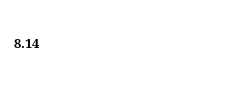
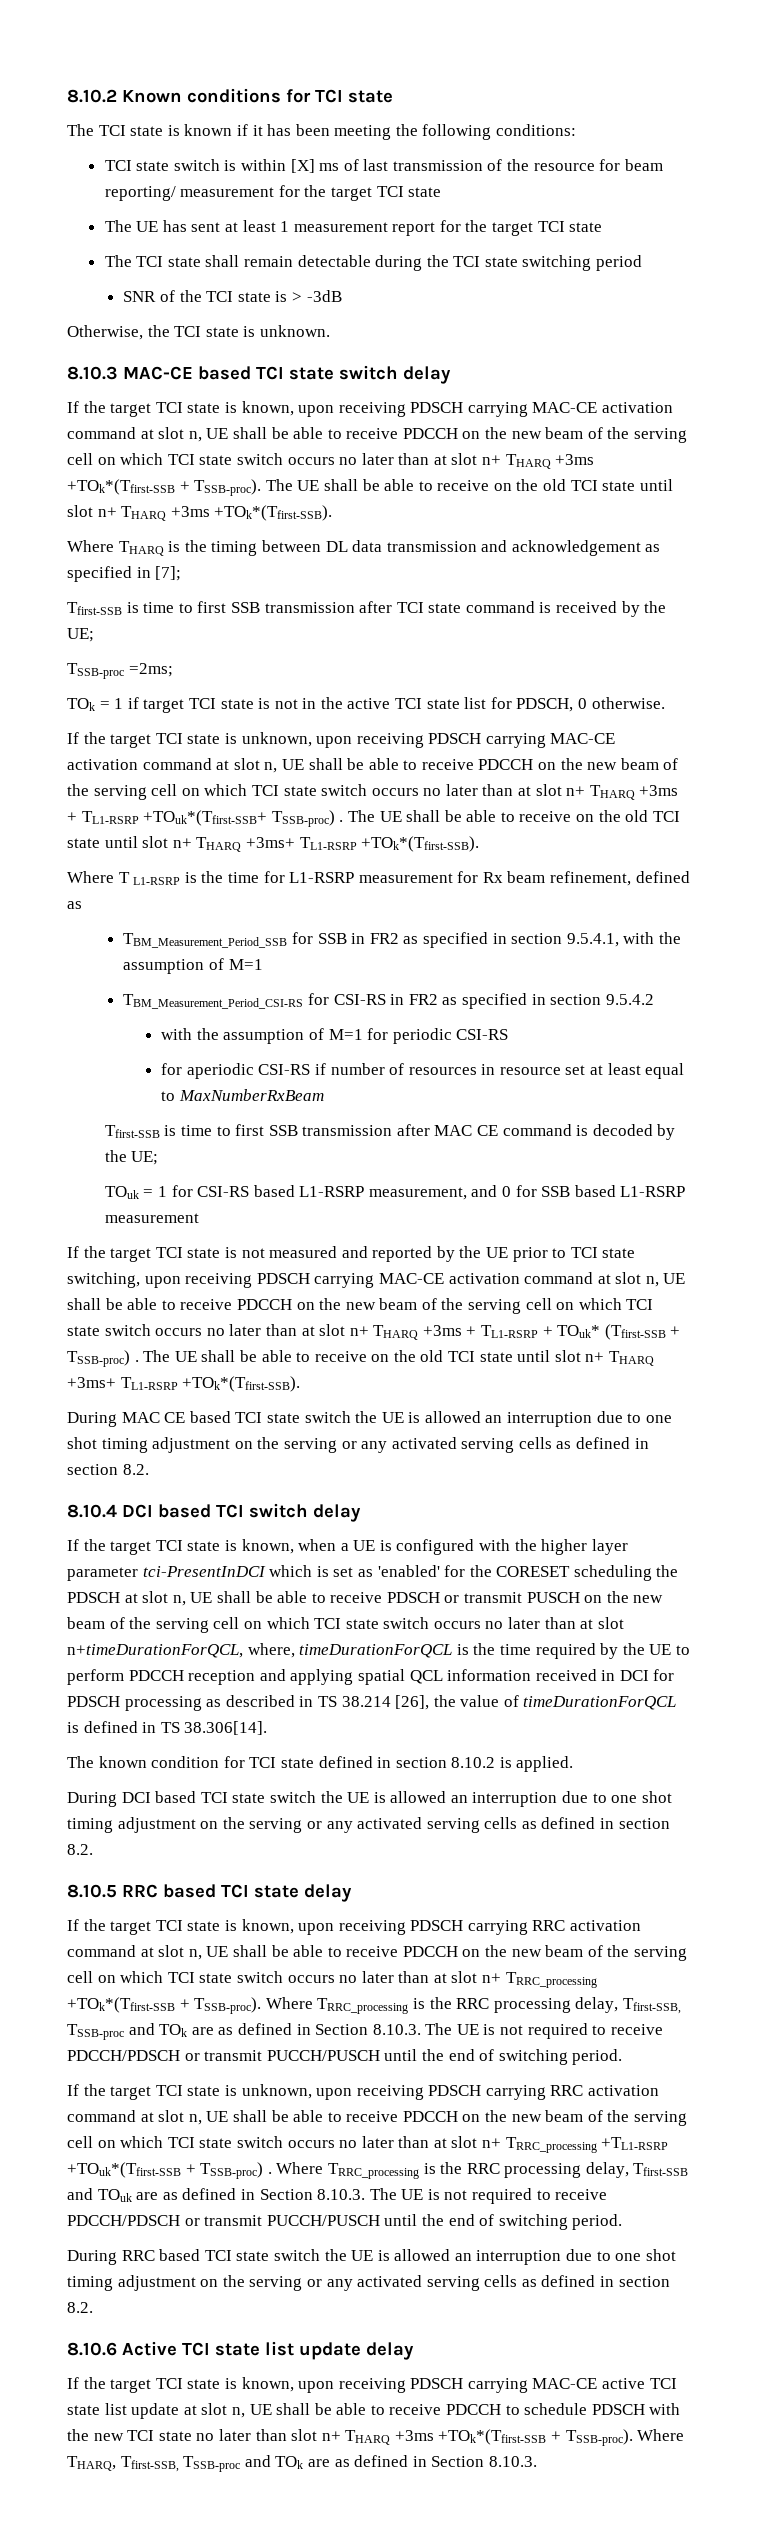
- 8.14
+ 8.10.2 Known conditions for TCI state
+ The TCI state is known if it has been meeting the following conditions:
+ TCI state switch is within [X] ms of last transmission of the resource for beam reporting/ measurement for the target TCI state
+ The UE has sent at least 1 measurement report for the target TCI state
+ The TCI state shall remain detectable during the TCI state switching period
+ SNR of the TCI state is > -3dB
+ Otherwise, the TCI state is unknown.
+ 8.10.3 MAC-CE based TCI state switch delay
+ If the target TCI state is known, upon receiving PDSCH carrying MAC-CE activation command at slot n, UE shall be able to receive PDCCH on the new beam of the serving cell on which TCI state switch occurs no later than at slot n+ THARQ +3ms +TOk*(Tfirst-SSB + TSSB-proc). The UE shall be able to receive on the old TCI state until slot n+ THARQ +3ms +TOk*(Tfirst-SSB).
+ Where THARQ is the timing between DL data transmission and acknowledgement as specified in [7];
+ Tfirst-SSB is time to first SSB transmission after TCI state command is received by the UE;
+ TSSB-proc =2ms;
+ TOk = 1 if target TCI state is not in the active TCI state list for PDSCH, 0 otherwise.
+ If the target TCI state is unknown, upon receiving PDSCH carrying MAC-CE activation command at slot n, UE shall be able to receive PDCCH on the new beam of the serving cell on which TCI state switch occurs no later than at slot n+ THARQ +3ms + TL1-RSRP +TOuk*(Tfirst-SSB+ TSSB-proc) . The UE shall be able to receive on the old TCI state until slot n+ THARQ +3ms+ TL1-RSRP +TOk*(Tfirst-SSB).
+ Where T L1-RSRP is the time for L1-RSRP measurement for Rx beam refinement, defined as
+ TBM_Measurement_Period_SSB for SSB in FR2 as specified in section 9.5.4.1, with the assumption of M=1
+ TBM_Measurement_Period_CSI-RS for CSI-RS in FR2 as specified in section 9.5.4.2
+ with the assumption of M=1 for periodic CSI-RS
+ for aperiodic CSI-RS if number of resources in resource set at least equal to MaxNumberRxBeam
+ Tfirst-SSB is time to first SSB transmission after MAC CE command is decoded by the UE;
+ TOuk = 1 for CSI-RS based L1-RSRP measurement, and 0 for SSB based L1-RSRP measurement
+ If the target TCI state is not measured and reported by the UE prior to TCI state switching, upon receiving PDSCH carrying MAC-CE activation command at slot n, UE shall be able to receive PDCCH on the new beam of the serving cell on which TCI state switch occurs no later than at slot n+ THARQ +3ms + TL1-RSRP + TOuk* (Tfirst-SSB + TSSB-proc) . The UE shall be able to receive on the old TCI state until slot n+ THARQ +3ms+ TL1-RSRP +TOk*(Tfirst-SSB).
+ During MAC CE based TCI state switch the UE is allowed an interruption due to one shot timing adjustment on the serving or any activated serving cells as defined in section 8.2.
+ 8.10.4 DCI based TCI switch delay
+ If the target TCI state is known, when a UE is configured with the higher layer parameter tci-PresentInDCI which is set as 'enabled' for the CORESET scheduling the PDSCH at slot n, UE shall be able to receive PDSCH or transmit PUSCH on the new beam of the serving cell on which TCI state switch occurs no later than at slot n+timeDurationForQCL, where, timeDurationForQCL is the time required by the UE to perform PDCCH reception and applying spatial QCL information received in DCI for PDSCH processing as described in TS 38.214 [26], the value of timeDurationForQCL is defined in TS 38.306[14].
+ The known condition for TCI state defined in section 8.10.2 is applied.
+ During DCI based TCI state switch the UE is allowed an interruption due to one shot timing adjustment on the serving or any activated serving cells as defined in section 8.2.
+ 8.10.5 RRC based TCI state delay
+ If the target TCI state is known, upon receiving PDSCH carrying RRC activation command at slot n, UE shall be able to receive PDCCH on the new beam of the serving cell on which TCI state switch occurs no later than at slot n+ TRRC_processing +TOk*(Tfirst-SSB + TSSB-proc). Where TRRC_processing is the RRC processing delay, Tfirst-SSB, TSSB-proc and TOk are as defined in Section 8.10.3. The UE is not required to receive PDCCH/PDSCH or transmit PUCCH/PUSCH until the end of switching period.
+ If the target TCI state is unknown, upon receiving PDSCH carrying RRC activation command at slot n, UE shall be able to receive PDCCH on the new beam of the serving cell on which TCI state switch occurs no later than at slot n+ TRRC_processing +TL1-RSRP +TOuk*(Tfirst-SSB + TSSB-proc) . Where TRRC_processing is the RRC processing delay, Tfirst-SSB and TOuk are as defined in Section 8.10.3. The UE is not required to receive PDCCH/PDSCH or transmit PUCCH/PUSCH until the end of switching period.
+ During RRC based TCI state switch the UE is allowed an interruption due to one shot timing adjustment on the serving or any activated serving cells as defined in section 8.2.
+ 8.10.6 Active TCI state list update delay
+ If the target TCI state is known, upon receiving PDSCH carrying MAC-CE active TCI state list update at slot n, UE shall be able to receive PDCCH to schedule PDSCH with the new TCI state no later than slot n+ THARQ +3ms +TOk*(Tfirst-SSB + TSSB-proc). Where THARQ, Tfirst-SSB, TSSB-proc and TOk are as defined in Section 8.10.3.

